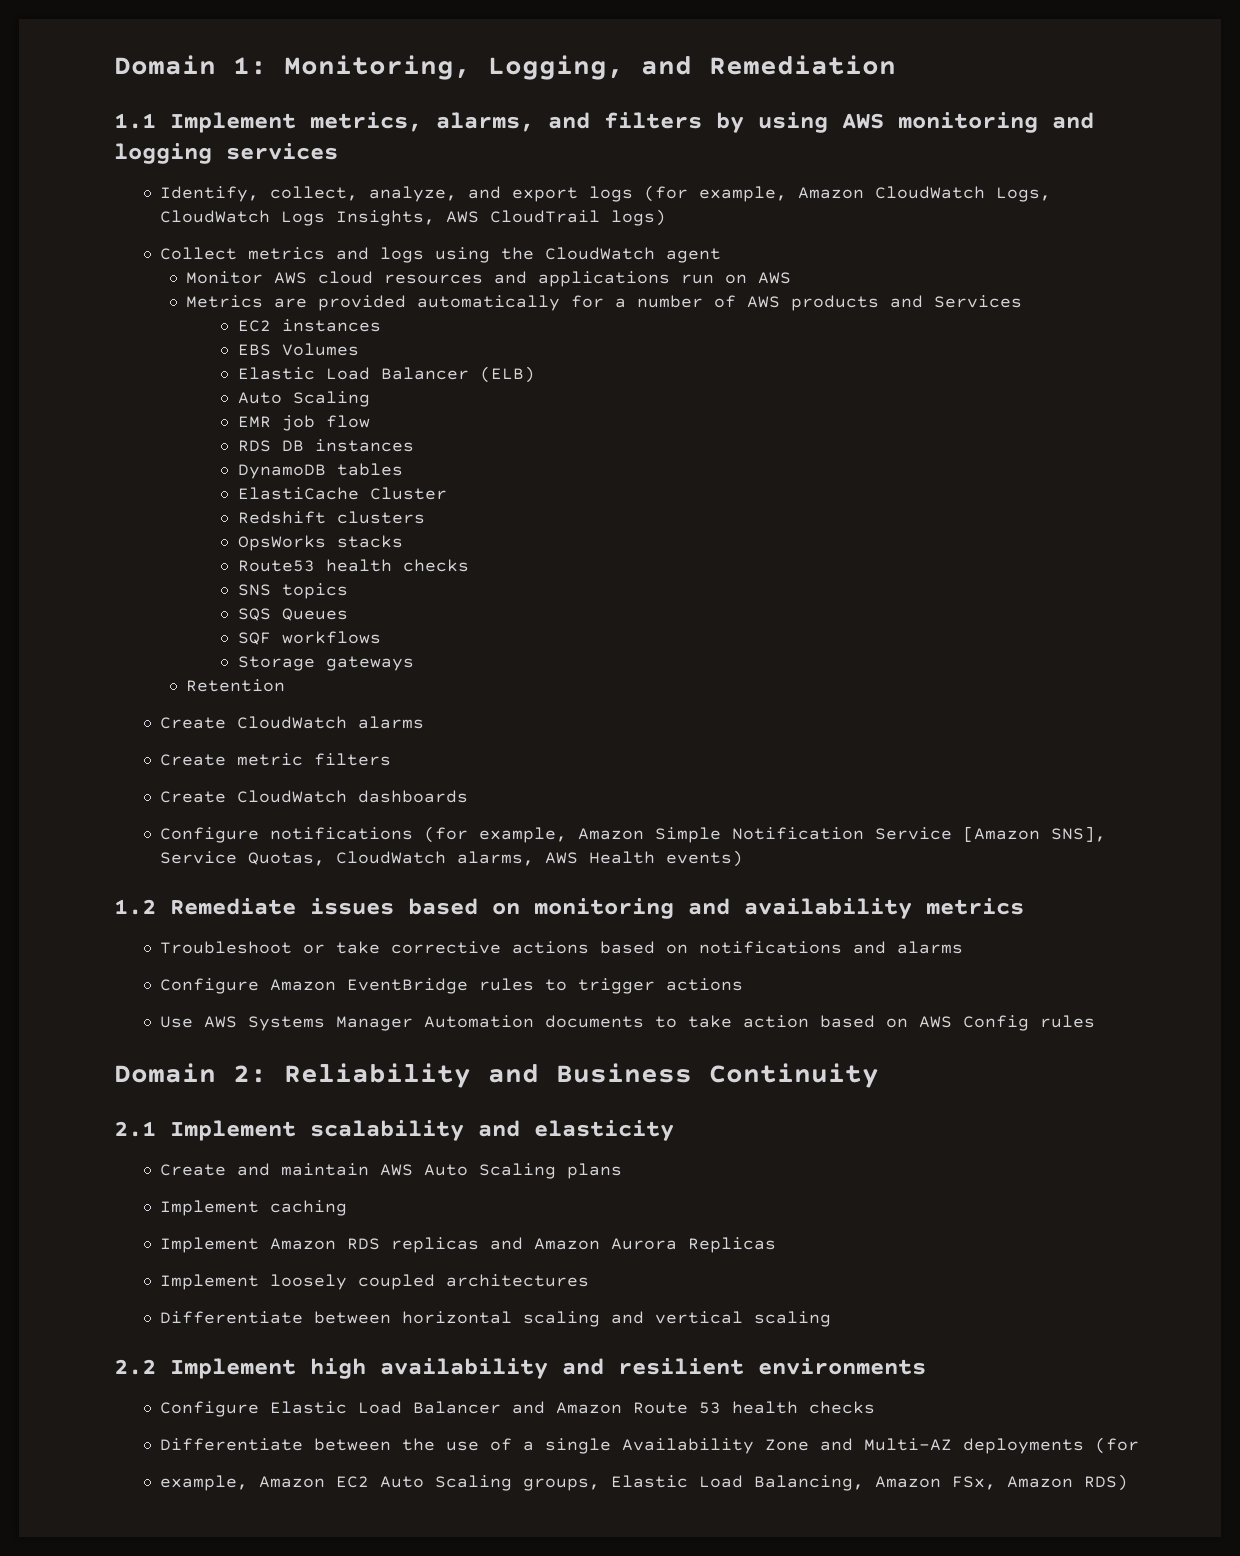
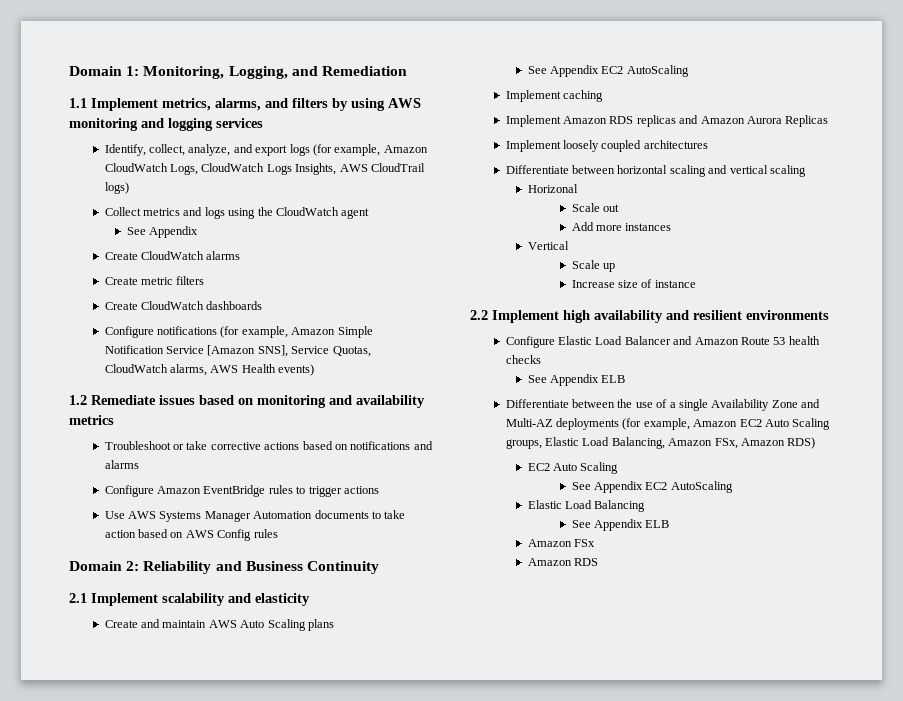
  Collect metrics and logs using the CloudWatch agent
- Monitor AWS cloud resources and applications run on AWS
- Metrics are provided automatically for a number of AWS products and Services
- EC2 instances
- EBS Volumes
- Elastic Load Balancer (ELB)
- Auto Scaling
- EMR job flow
- RDS DB instances
- DynamoDB tables
- ElastiCache Cluster
- Redshift clusters
- OpsWorks stacks
- Route53 health checks
- SNS topics
- SQS Queues
- SQF workflows
- Storage gateways
- Retention
+ See Appendix
  Create and maintain AWS Auto Scaling plans
+ See Appendix EC2 AutoScaling
+ Horizonal
+ Scale out
+ Add more instances
+ Vertical
+ Scale up
+ Increase size of instance
  Configure Elastic Load Balancer and Amazon Route 53 health checks
+ See Appendix ELB
- Differentiate between the use of a single Availability Zone and Multi-AZ deployments (for
- example, Amazon EC2 Auto Scaling groups, Elastic Load Balancing, Amazon FSx, Amazon RDS)
+ Differentiate between the use of a single Availability Zone and Multi-AZ deployments (for example, Amazon EC2 Auto Scaling groups, Elastic Load Balancing, Amazon FSx, Amazon RDS)
+ EC2 Auto Scaling
+ See Appendix EC2 AutoScaling
+ Elastic Load Balancing
+ See Appendix ELB
+ Amazon FSx
+ Amazon RDS

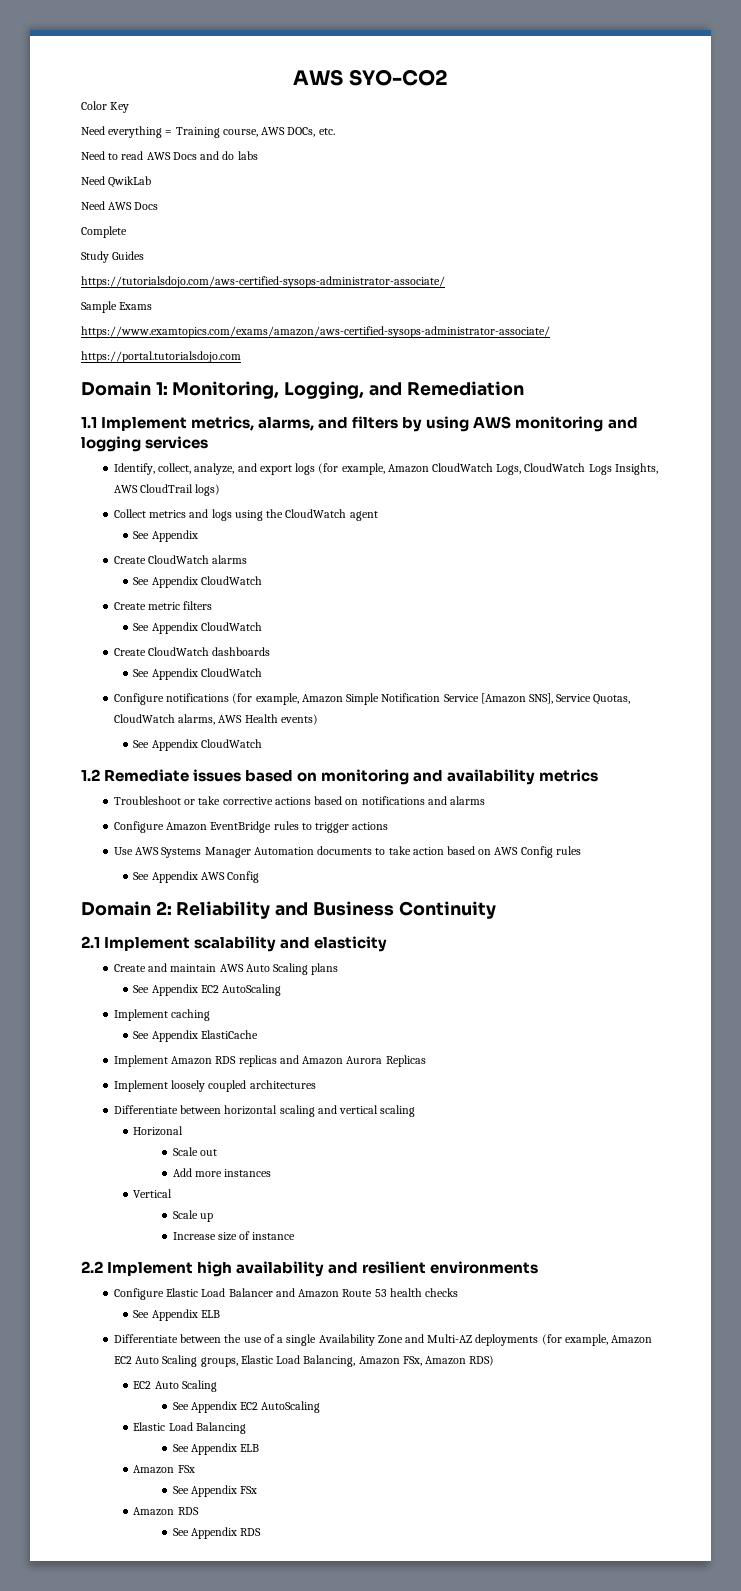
+ AWS SYO-CO2
+ Color Key
+ Need everything = Training course, AWS DOCs, etc.
+ Need to read AWS Docs and do labs
+ Need QwikLab
+ Need AWS Docs
+ Complete
+ Study Guides
+ https://tutorialsdojo.com/aws-certified-sysops-administrator-associate/
+ Sample Exams
+ https://www.examtopics.com/exams/amazon/aws-certified-sysops-administrator-associate/
+ https://portal.tutorialsdojo.com
  Create CloudWatch alarms
+ See Appendix CloudWatch
  Create metric filters
+ See Appendix CloudWatch
  Create CloudWatch dashboards
+ See Appendix CloudWatch
  Configure notifications (for example, Amazon Simple Notification Service [Amazon SNS], Service Quotas, CloudWatch alarms, AWS Health events)
+ See Appendix CloudWatch
+ See Appendix AWS Config
+ See Appendix ElastiCache
  Amazon FSx
+ See Appendix FSx
  Amazon RDS
+ See Appendix RDS

